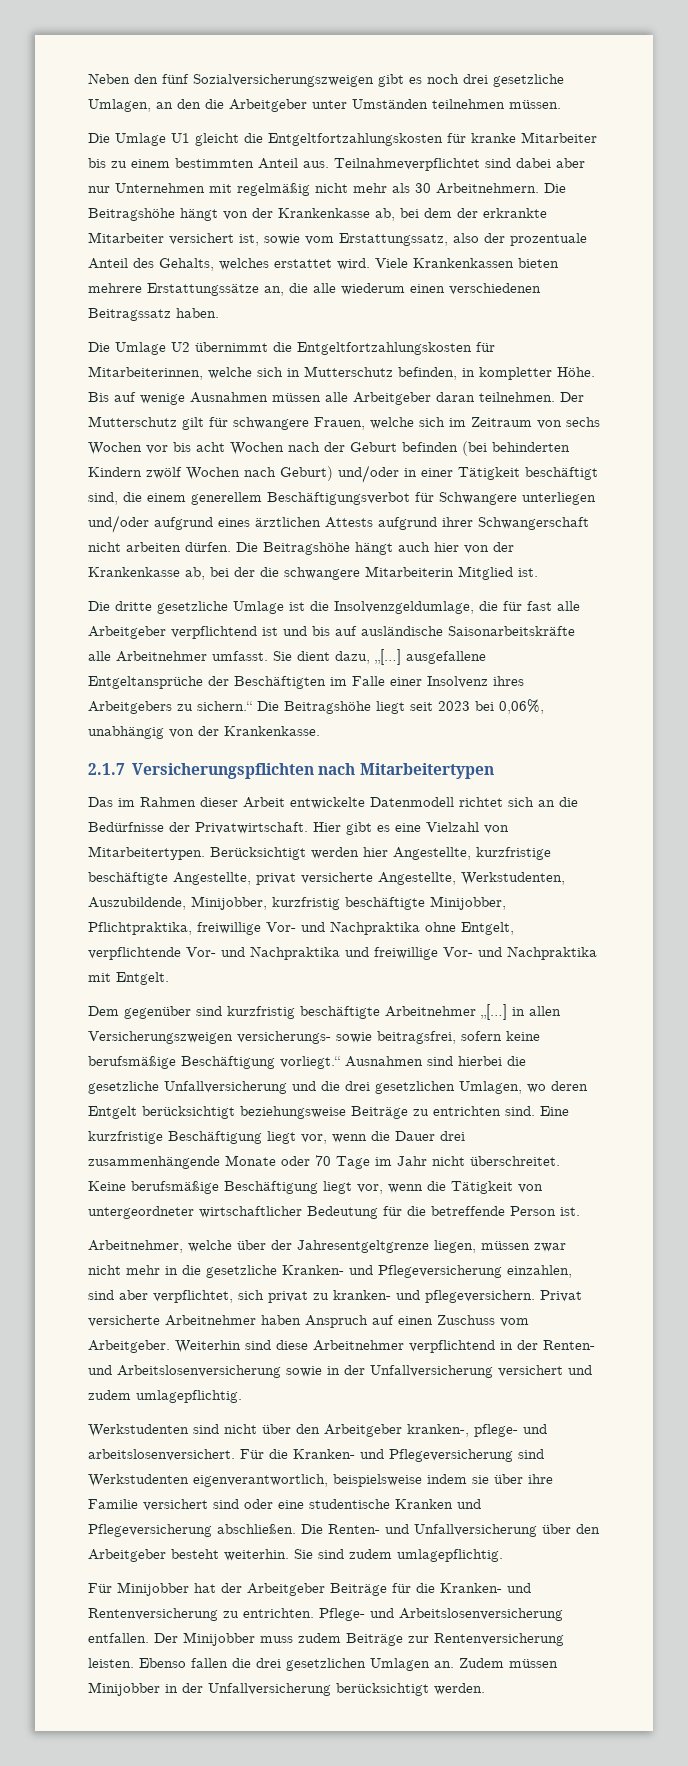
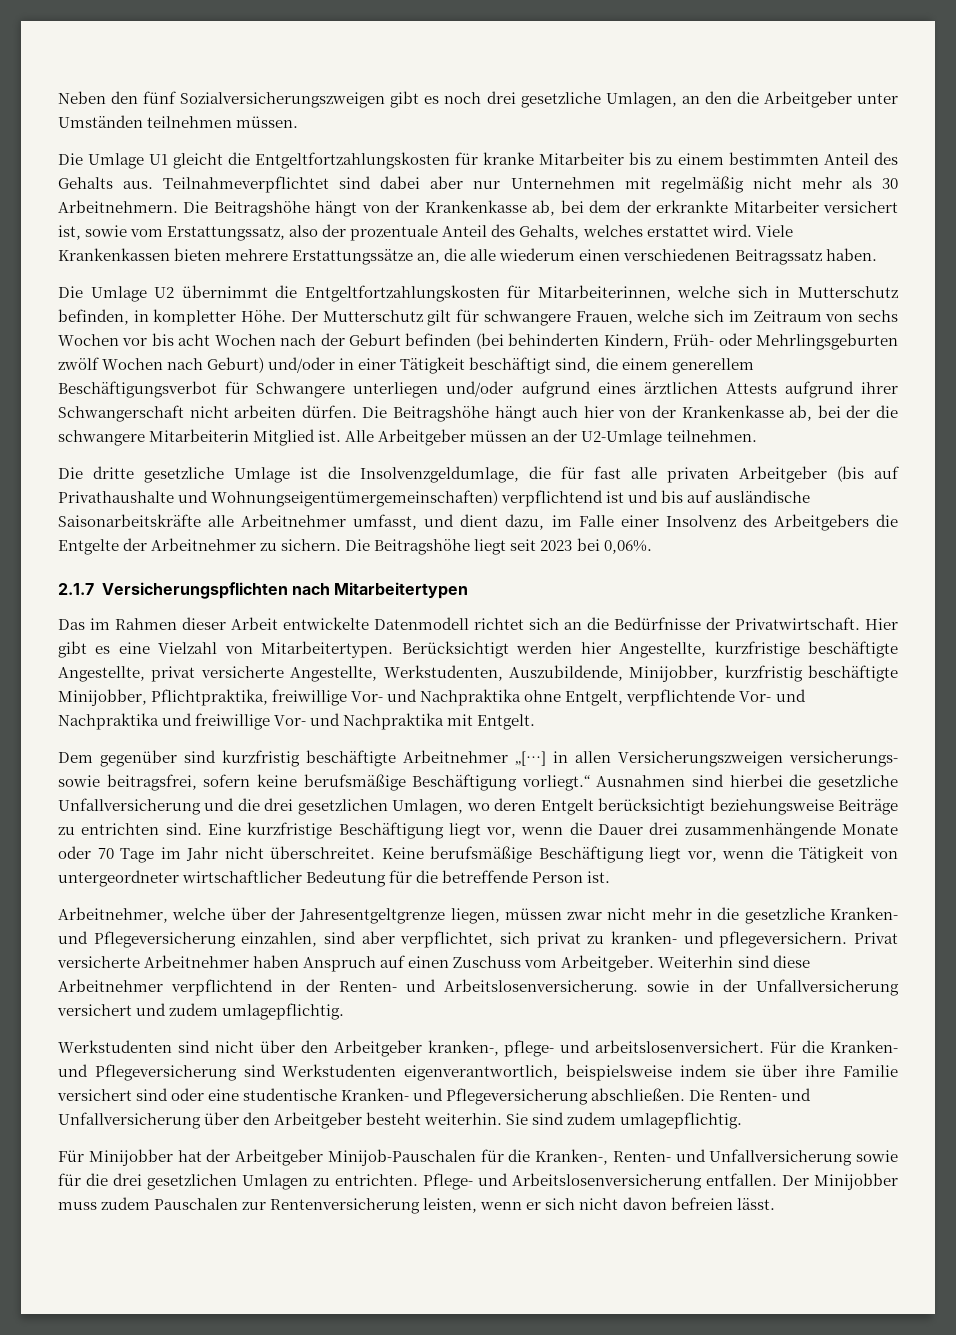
- Die Umlage U1 gleicht die Entgeltfortzahlungskosten für kranke Mitarbeiter bis zu einem bestimmten Anteil aus.
+ Die Umlage U1 gleicht die Entgeltfortzahlungskosten für kranke Mitarbeiter bis zu einem bestimmten Anteil des Gehalts aus.
- Bis auf wenige Ausnahmen müssen alle Arbeitgeber daran teilnehmen.
- Der Mutterschutz gilt für schwangere Frauen, welche sich im Zeitraum von sechs Wochen vor bis acht Wochen nach der Geburt befinden (bei behinderten Kindern zwölf Wochen nach Geburt) und/oder in einer Tätigkeit beschäftigt sind, die einem generellem Beschäftigungsverbot für Schwangere unterliegen und/oder aufgrund eines ärztlichen Attests aufgrund ihrer Schwangerschaft nicht arbeiten dürfen.
+ Der Mutterschutz gilt für schwangere Frauen, welche sich im Zeitraum von sechs Wochen vor bis acht Wochen nach der Geburt befinden (bei behinderten Kindern, Früh- oder Mehrlingsgeburten zwölf Wochen nach Geburt) und/oder in einer Tätigkeit beschäftigt sind, die einem generellem Beschäftigungsverbot für Schwangere unterliegen und/oder aufgrund eines ärztlichen Attests aufgrund ihrer Schwangerschaft nicht arbeiten dürfen.
+ Alle Arbeitgeber müssen an der U2-Umlage teilnehmen.
- Die dritte gesetzliche Umlage ist die Insolvenzgeldumlage, die für fast alle Arbeitgeber verpflichtend ist und bis auf ausländische Saisonarbeitskräfte alle Arbeitnehmer umfasst. Sie dient dazu, „[…] ausgefallene Entgeltansprüche der Beschäftigten im Falle einer Insolvenz ihres Arbeitgebers zu sichern.“ Die Beitragshöhe liegt seit 2023 bei 0,06%, unabhängig von der Krankenkasse.
+ Die dritte gesetzliche Umlage ist die Insolvenzgeldumlage, die für fast alle privaten Arbeitgeber (bis auf Privathaushalte und Wohnungseigentümergemeinschaften) verpflichtend ist und bis auf ausländische Saisonarbeitskräfte alle Arbeitnehmer umfasst, und dient dazu, im Falle einer Insolvenz des Arbeitgebers die Entgelte der Arbeitnehmer zu sichern. Die Beitragshöhe liegt seit 2023 bei 0,06%.
- Weiterhin sind diese Arbeitnehmer verpflichtend in der Renten- und Arbeitslosenversicherung sowie in der Unfallversicherung versichert und zudem umlagepflichtig.
+ Weiterhin sind diese Arbeitnehmer verpflichtend in der Renten- und Arbeitslosenversicherung. sowie in der Unfallversicherung versichert und zudem umlagepflichtig.
- Für die Kranken- und Pflegeversicherung sind Werkstudenten eigenverantwortlich, beispielsweise indem sie über ihre Familie versichert sind oder eine studentische Kranken und Pflegeversicherung abschließen.
+ Für die Kranken- und Pflegeversicherung sind Werkstudenten eigenverantwortlich, beispielsweise indem sie über ihre Familie versichert sind oder eine studentische Kranken- und Pflegeversicherung abschließen.
- Für Minijobber hat der Arbeitgeber Beiträge für die Kranken- und Rentenversicherung zu entrichten.
+ Für Minijobber hat der Arbeitgeber Minijob-Pauschalen für die Kranken-, Renten- und Unfallversicherung sowie für die drei gesetzlichen Umlagen zu entrichten.
- Der Minijobber muss zudem Beiträge zur Rentenversicherung leisten. Ebenso fallen die drei gesetzlichen Umlagen an. Zudem müssen Minijobber in der Unfallversicherung berücksichtigt werden.
+ Der Minijobber muss zudem Pauschalen zur Rentenversicherung leisten, wenn er sich nicht davon befreien lässt.

